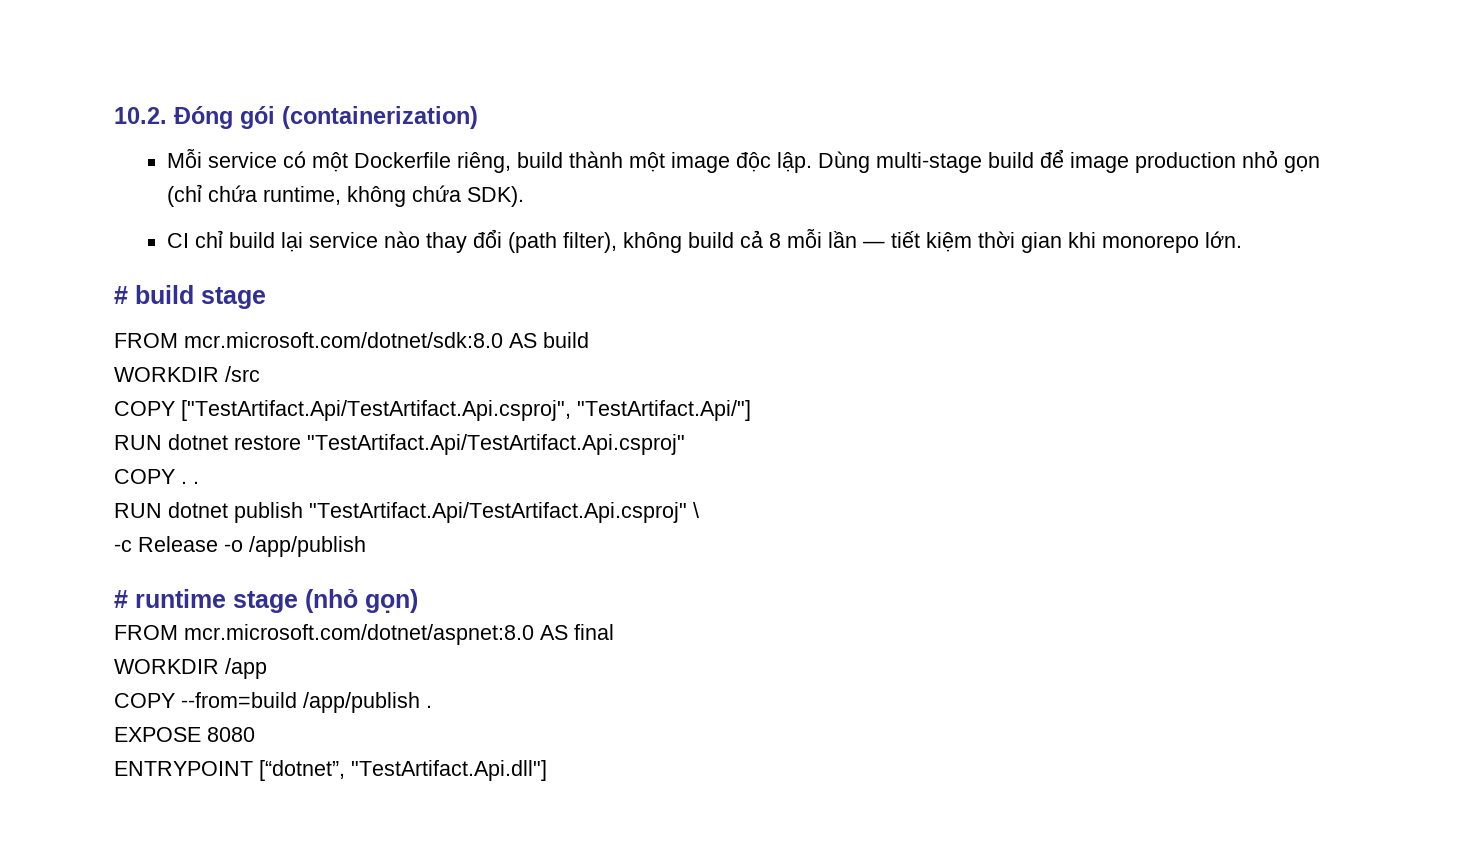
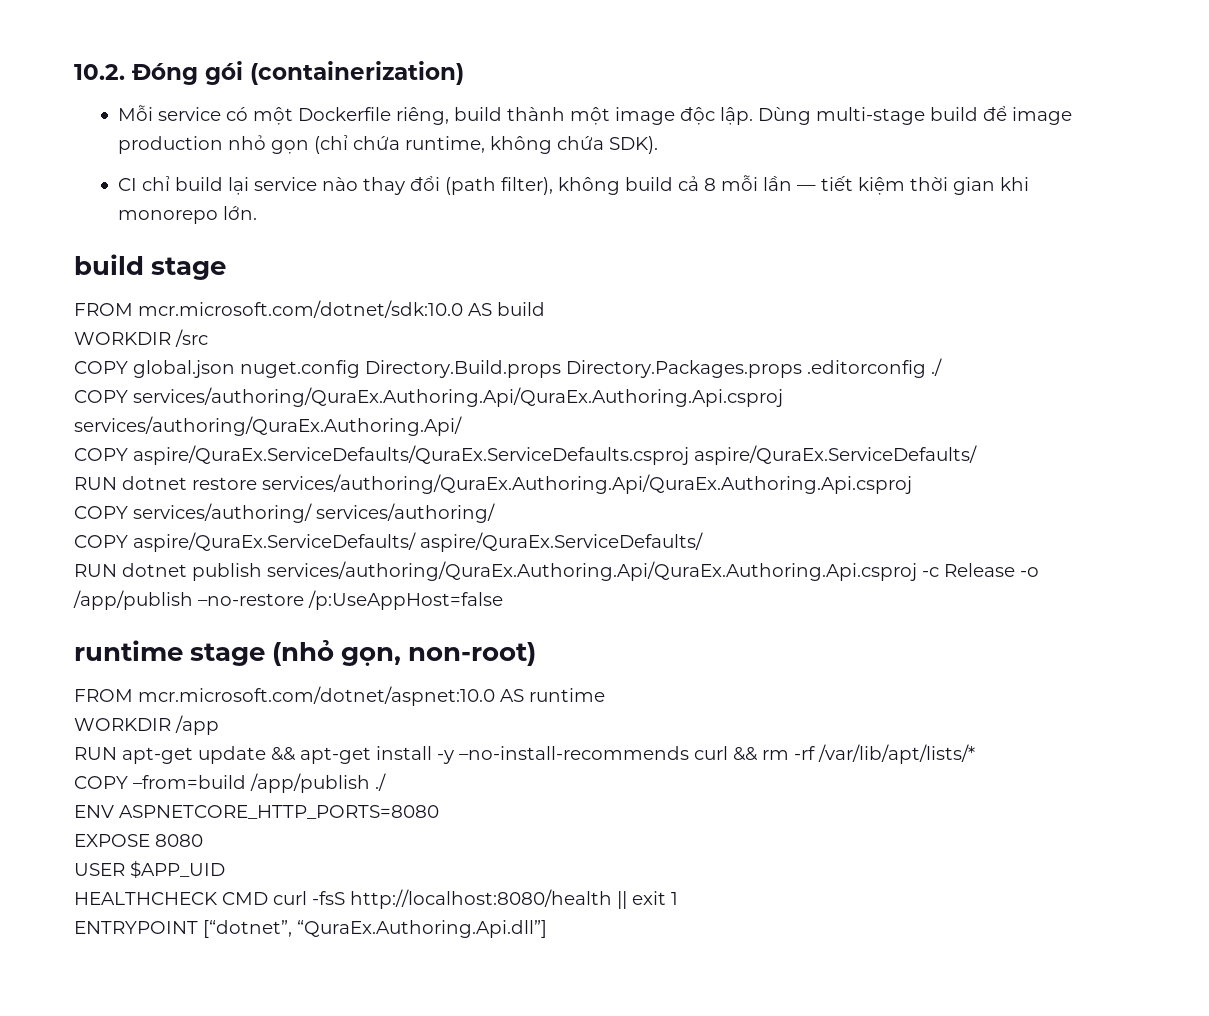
- # build stage
+ build stage
- FROM mcr.microsoft.com/dotnet/sdk:8.0 AS build
+ FROM mcr.microsoft.com/dotnet/sdk:10.0 AS build
- COPY ["TestArtifact.Api/TestArtifact.Api.csproj", "TestArtifact.Api/"]
+ COPY global.json nuget.config Directory.Build.props Directory.Packages.props .editorconfig ./
+ COPY services/authoring/QuraEx.Authoring.Api/QuraEx.Authoring.Api.csproj services/authoring/QuraEx.Authoring.Api/
+ COPY aspire/QuraEx.ServiceDefaults/QuraEx.ServiceDefaults.csproj aspire/QuraEx.ServiceDefaults/
- RUN dotnet restore "TestArtifact.Api/TestArtifact.Api.csproj"
- COPY . .
+ RUN dotnet restore services/authoring/QuraEx.Authoring.Api/QuraEx.Authoring.Api.csproj
+ COPY services/authoring/ services/authoring/
+ COPY aspire/QuraEx.ServiceDefaults/ aspire/QuraEx.ServiceDefaults/
- RUN dotnet publish "TestArtifact.Api/TestArtifact.Api.csproj" \
- -c Release -o /app/publish
- # runtime stage (nhỏ gọn)
- FROM mcr.microsoft.com/dotnet/aspnet:8.0 AS final
+ RUN dotnet publish services/authoring/QuraEx.Authoring.Api/QuraEx.Authoring.Api.csproj -c Release -o /app/publish –no-restore /p:UseAppHost=false
+ runtime stage (nhỏ gọn, non-root)
+ FROM mcr.microsoft.com/dotnet/aspnet:10.0 AS runtime
- COPY --from=build /app/publish .
+ RUN apt-get update && apt-get install -y –no-install-recommends curl && rm -rf /var/lib/apt/lists/*
+ COPY –from=build /app/publish ./
+ ENV ASPNETCORE_HTTP_PORTS=8080
  EXPOSE 8080
+ USER $APP_UID
+ HEALTHCHECK CMD curl -fsS http://localhost:8080/health || exit 1
- ENTRYPOINT [“dotnet”, "TestArtifact.Api.dll"]
+ ENTRYPOINT [“dotnet”, “QuraEx.Authoring.Api.dll”]

